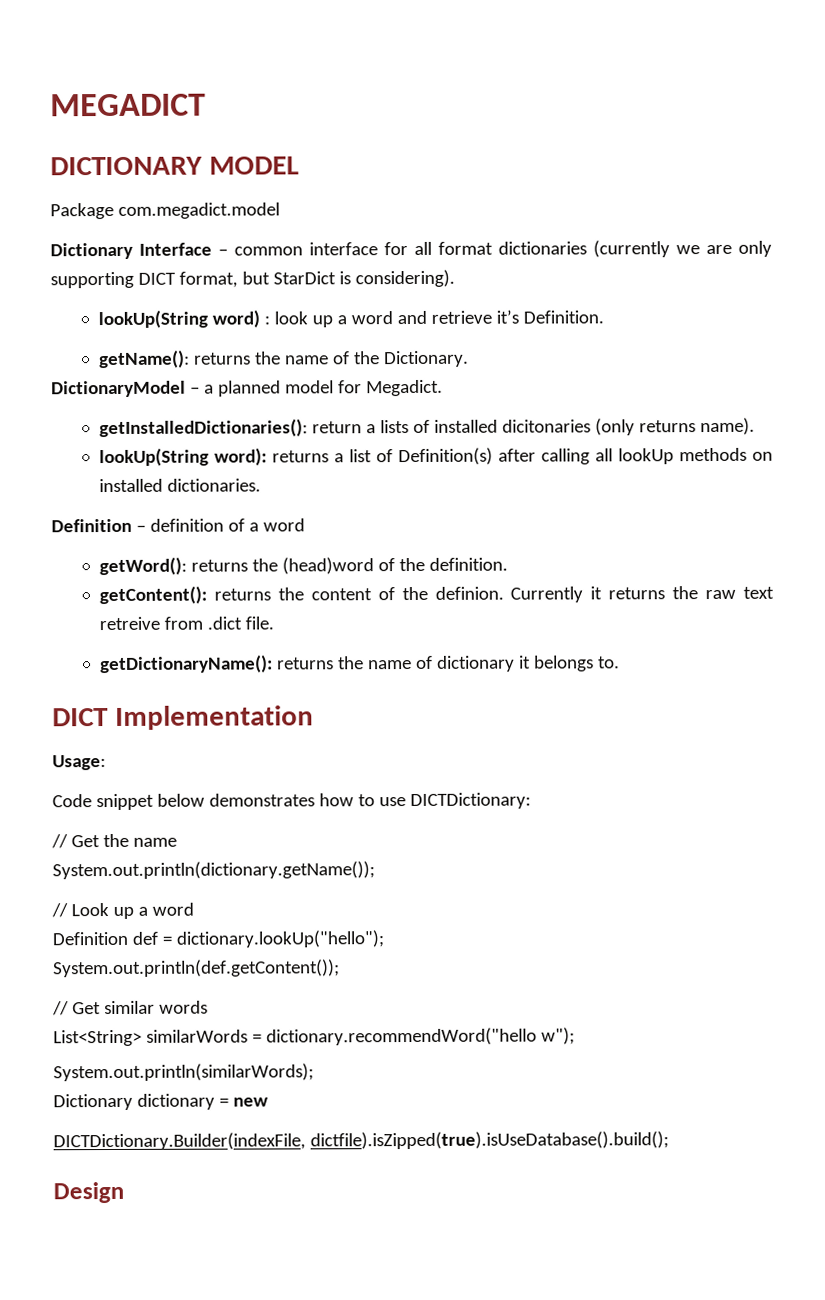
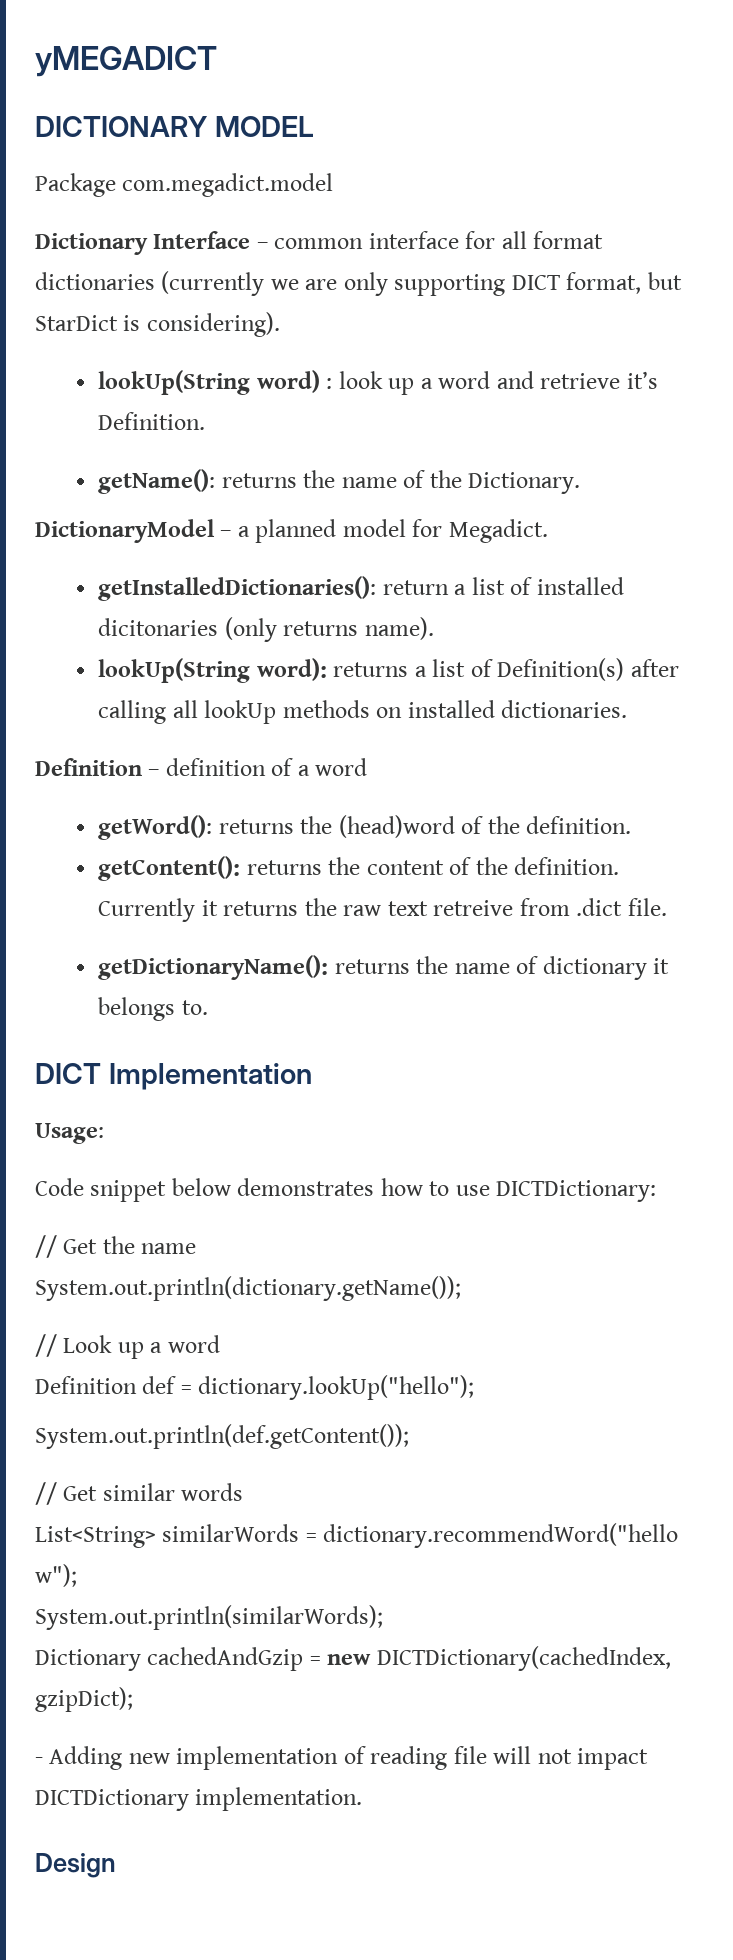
- MEGADICT
+ yMEGADICT
- getInstalledDictionaries(): return a lists of installed dicitonaries (only returns name).
+ getInstalledDictionaries(): return a list of installed dicitonaries (only returns name).
- getContent(): returns the content of the definion.
+ getContent(): returns the content of the definition.
- Dictionary dictionary = new
- DICTDictionary.Builder(indexFile, dictfile).isZipped(true).isUseDatabase().build();
+ Dictionary cachedAndGzip = new DICTDictionary(cachedIndex, gzipDict);
+ - Adding new implementation of reading file will not impact DICTDictionary implementation.

